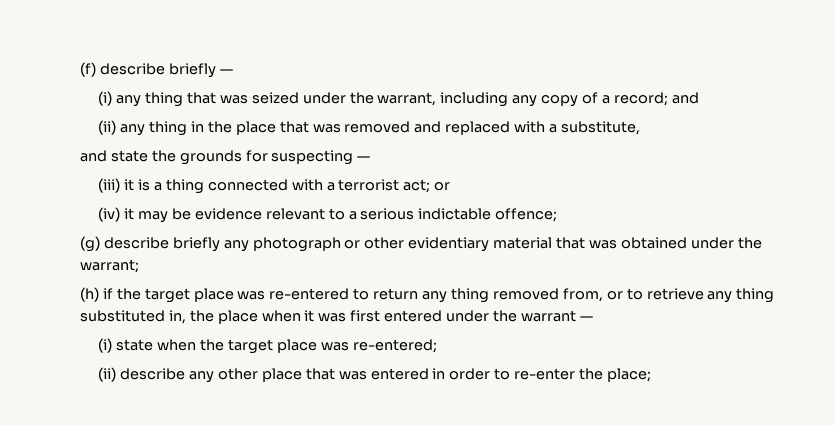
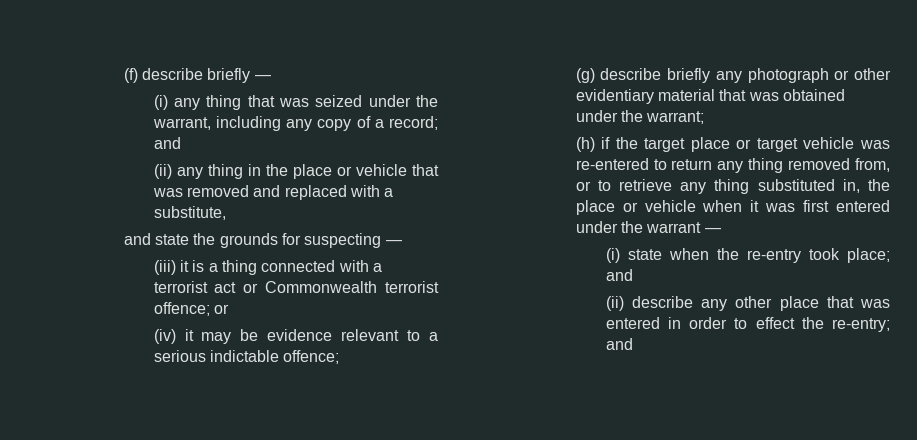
- (ii) any thing in the place that was removed and replaced with a substitute,
+ (ii) any thing in the place or vehicle that was removed and replaced with a substitute,
- (iii) it is a thing connected with a terrorist act; or
+ (iii) it is a thing connected with a terrorist act or Commonwealth terrorist offence; or
- (h) if the target place was re-entered to return any thing removed from, or to retrieve any thing substituted in, the place when it was first entered under the warrant —
+ (h) if the target place or target vehicle was re-entered to return any thing removed from, or to retrieve any thing substituted in, the place or vehicle when it was first entered under the warrant —
- (i) state when the target place was re-entered;
+ (i) state when the re-entry took place; and
- (ii) describe any other place that was entered in order to re-enter the place;
+ (ii) describe any other place that was entered in order to effect the re-entry; and

